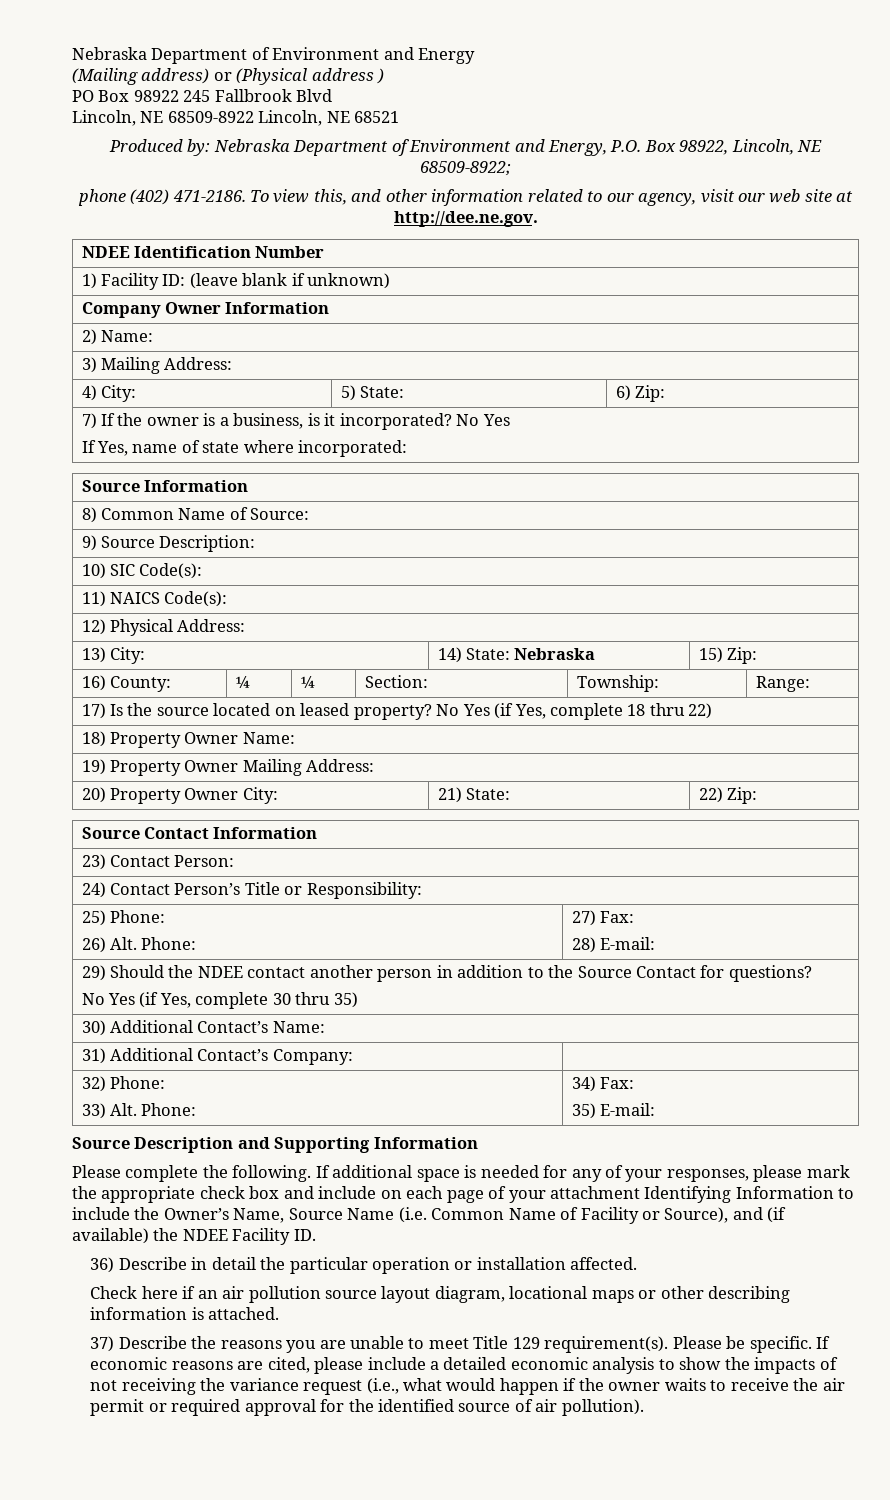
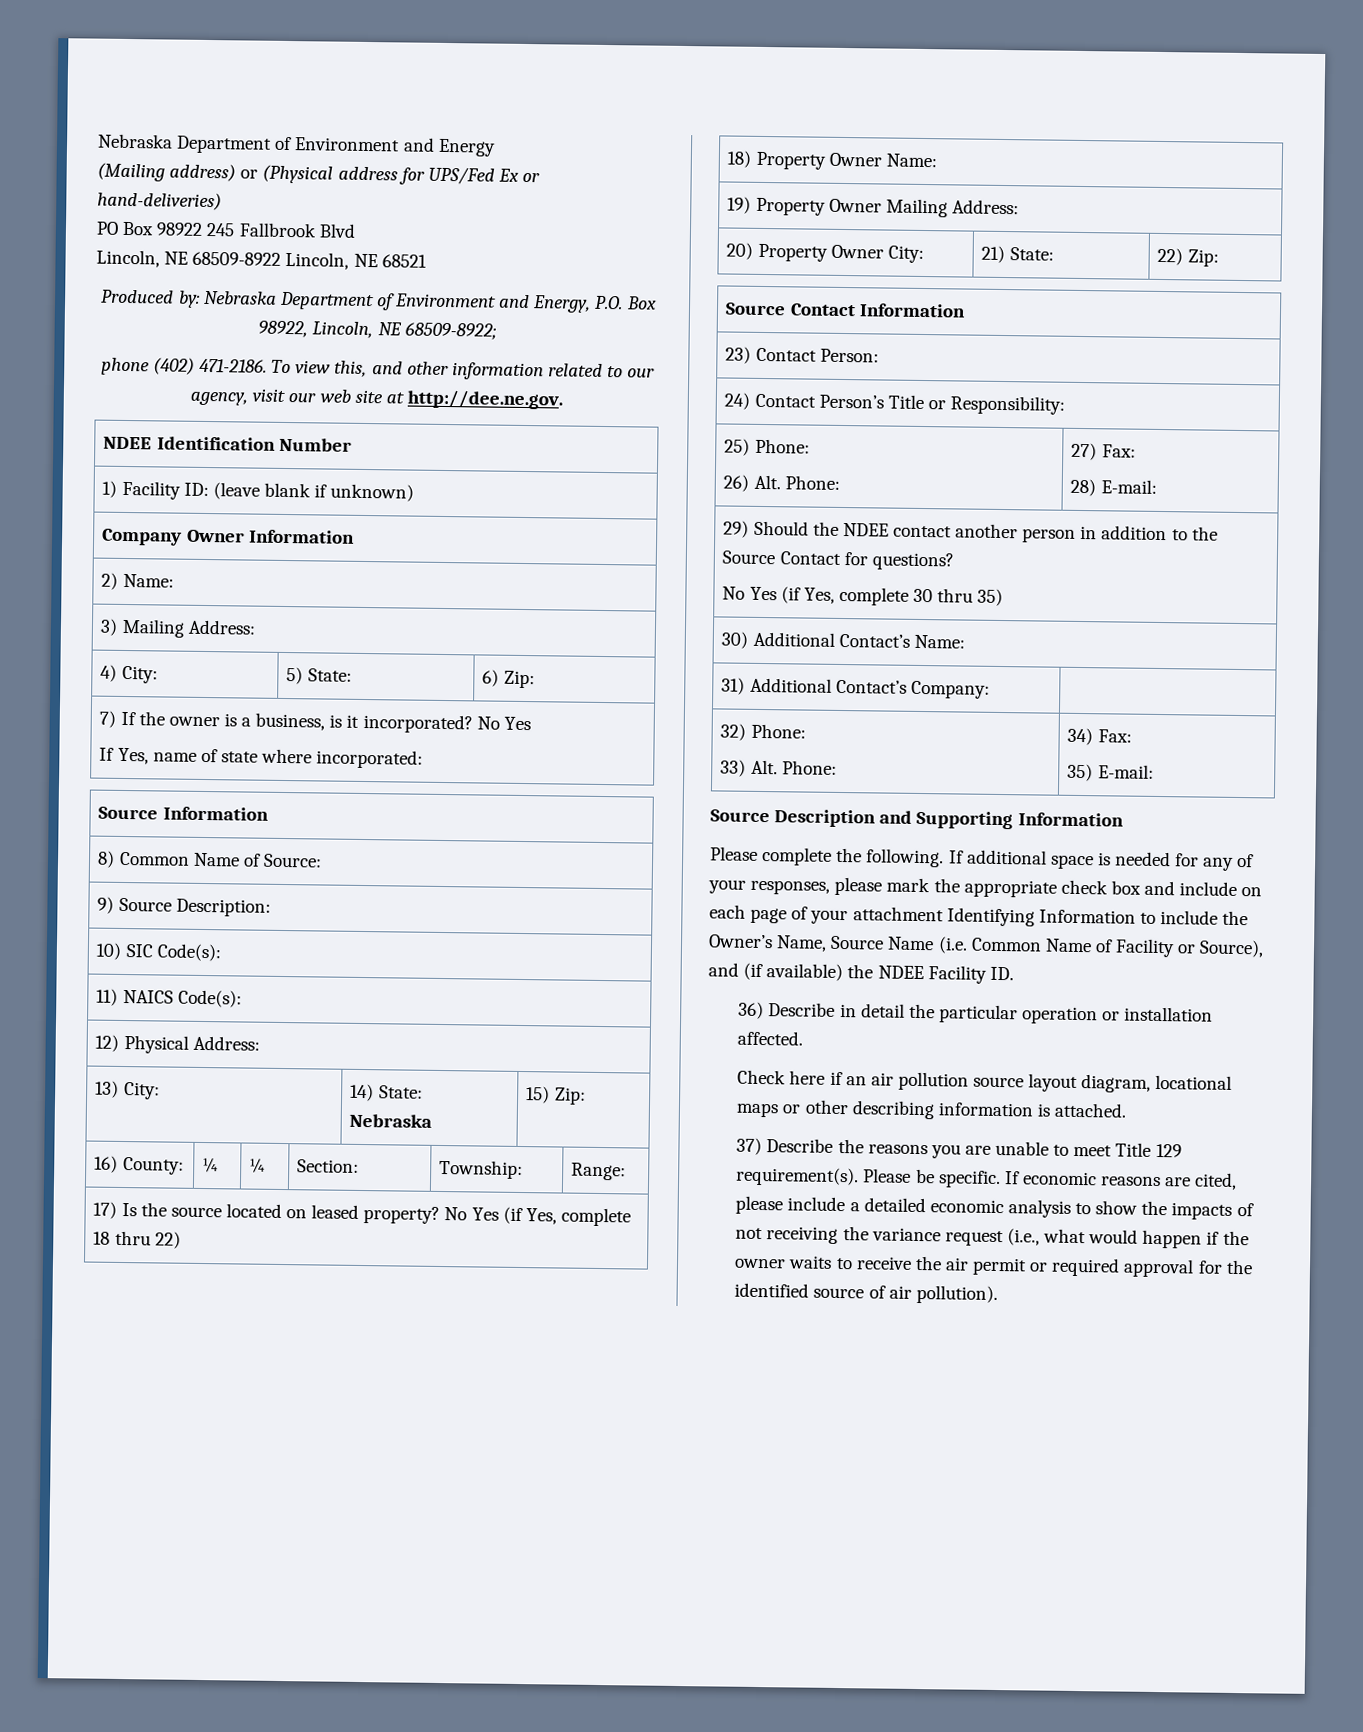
- (Mailing address) or (Physical address )
+ (Mailing address) or (Physical address for UPS/Fed Ex or hand-deliveries)

